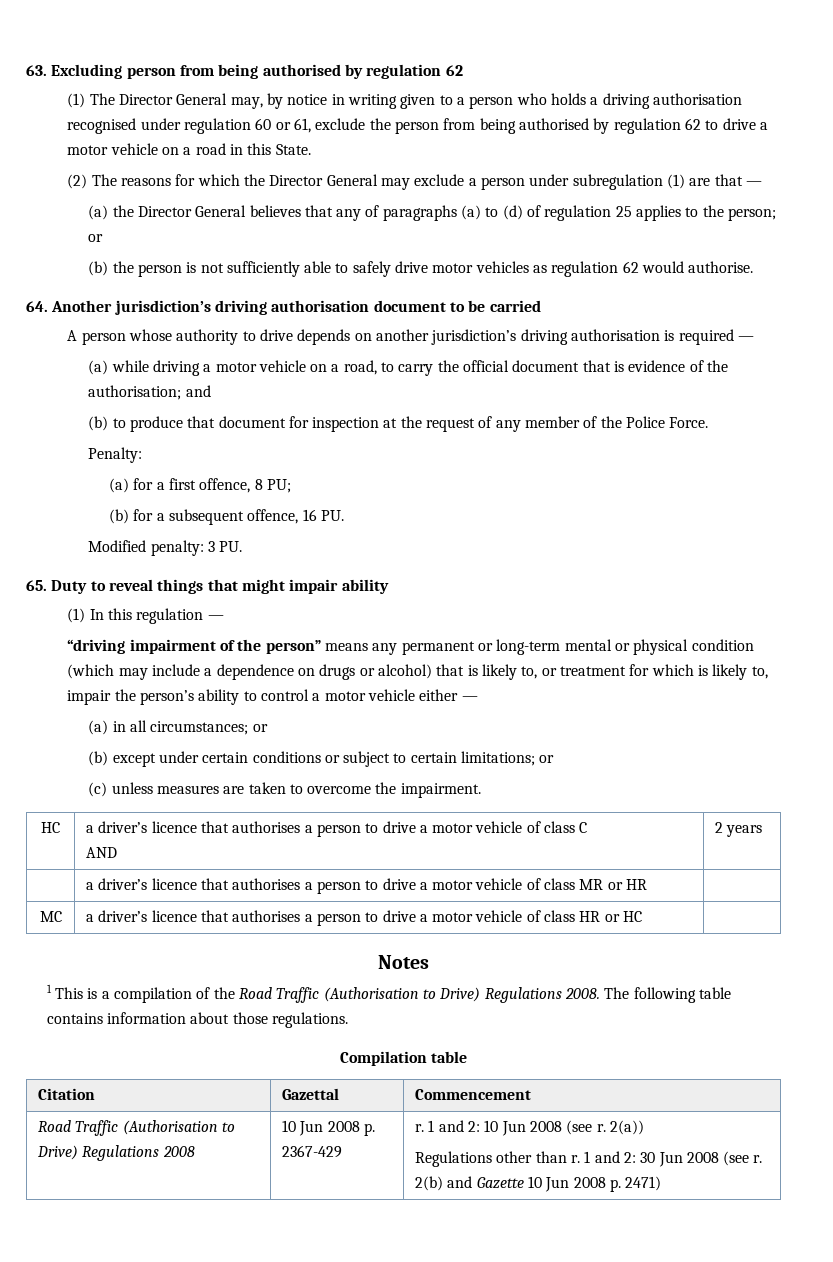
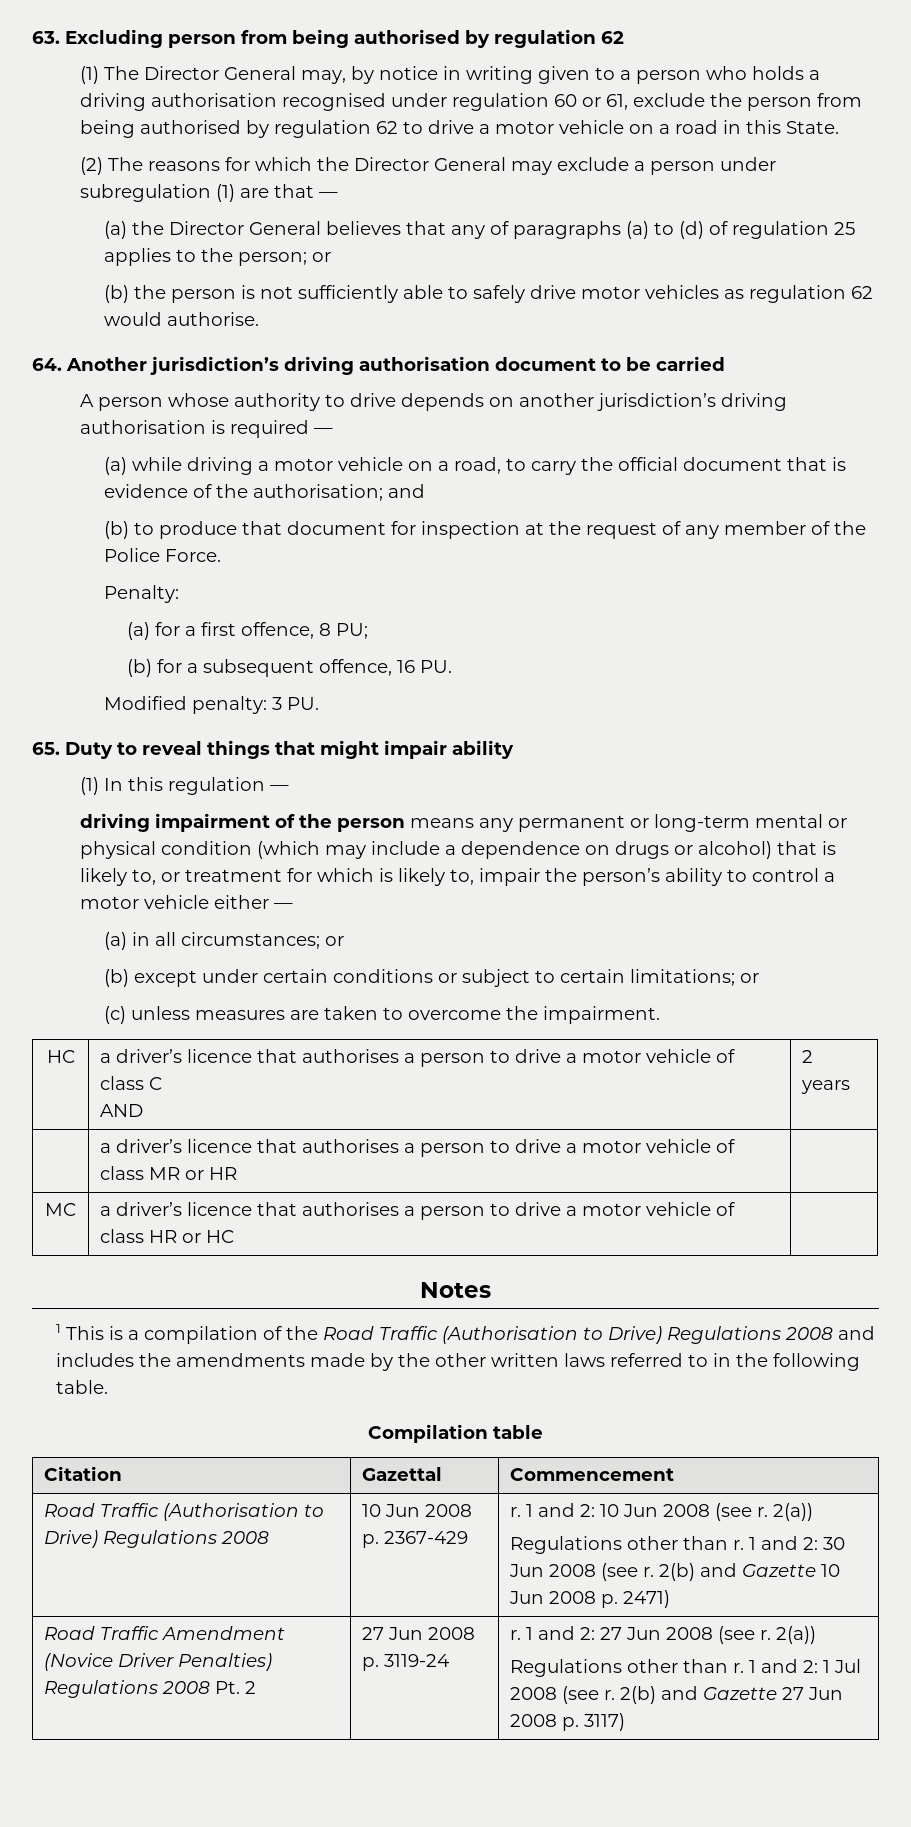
- “driving impairment of the person” means any permanent or long-term mental or physical condition (which may include a dependence on drugs or alcohol) that is likely to, or treatment for which is likely to, impair the person’s ability to control a motor vehicle either —
+ driving impairment of the person means any permanent or long-term mental or physical condition (which may include a dependence on drugs or alcohol) that is likely to, or treatment for which is likely to, impair the person’s ability to control a motor vehicle either —
- 1 This is a compilation of the Road Traffic (Authorisation to Drive) Regulations 2008. The following table contains information about those regulations.
+ 1 This is a compilation of the Road Traffic (Authorisation to Drive) Regulations 2008 and includes the amendments made by the other written laws referred to in the following table.
+ Road Traffic Amendment (Novice Driver Penalties) Regulations 2008 Pt. 2 | 27 Jun 2008 p. 3119-24 | r. 1 and 2: 27 Jun 2008 (see r. 2(a))
+ Regulations other than r. 1 and 2: 1 Jul 2008 (see r. 2(b) and Gazette 27 Jun 2008 p. 3117)

